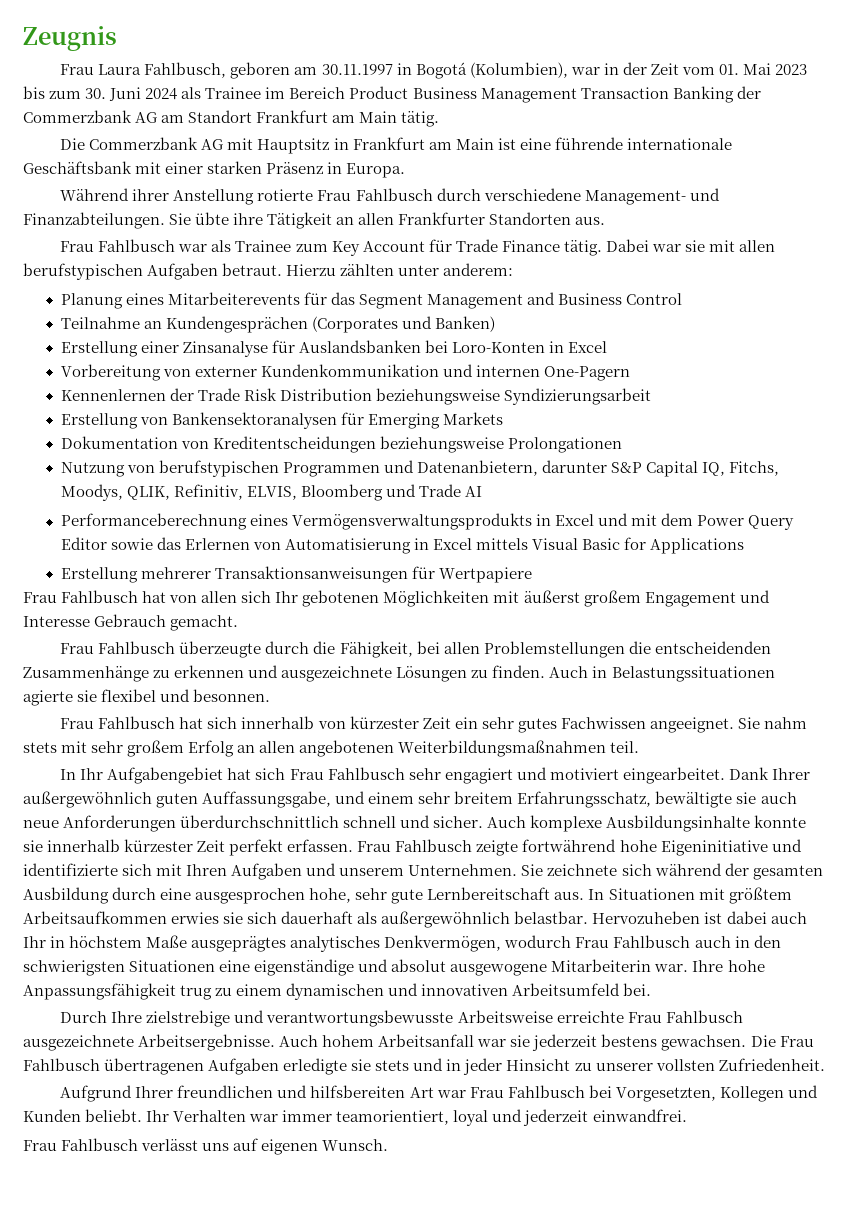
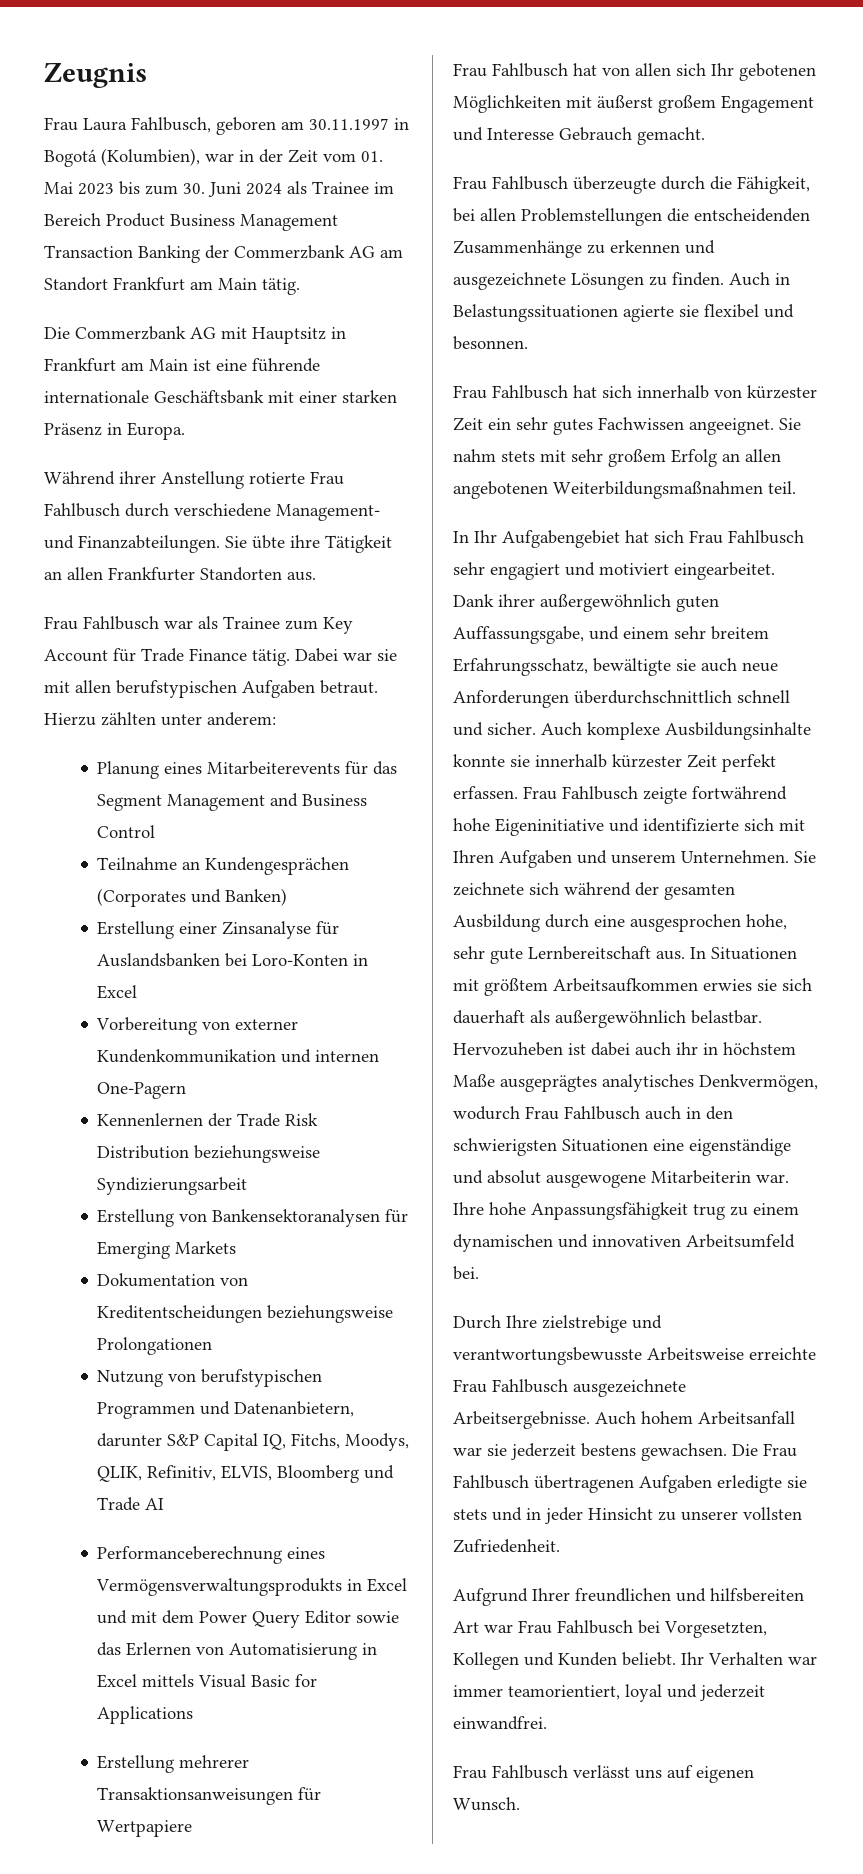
- Dank Ihrer außergewöhnlich guten Auffassungsgabe, und einem sehr breitem Erfahrungsschatz, bewältigte sie auch neue Anforderungen überdurchschnittlich schnell und sicher.
+ Dank ihrer außergewöhnlich guten Auffassungsgabe, und einem sehr breitem Erfahrungsschatz, bewältigte sie auch neue Anforderungen überdurchschnittlich schnell und sicher.
- Hervozuheben ist dabei auch Ihr in höchstem Maße ausgeprägtes analytisches Denkvermögen, wodurch Frau Fahlbusch auch in den schwierigsten Situationen eine eigenständige und absolut ausgewogene Mitarbeiterin war.
+ Hervozuheben ist dabei auch ihr in höchstem Maße ausgeprägtes analytisches Denkvermögen, wodurch Frau Fahlbusch auch in den schwierigsten Situationen eine eigenständige und absolut ausgewogene Mitarbeiterin war.

